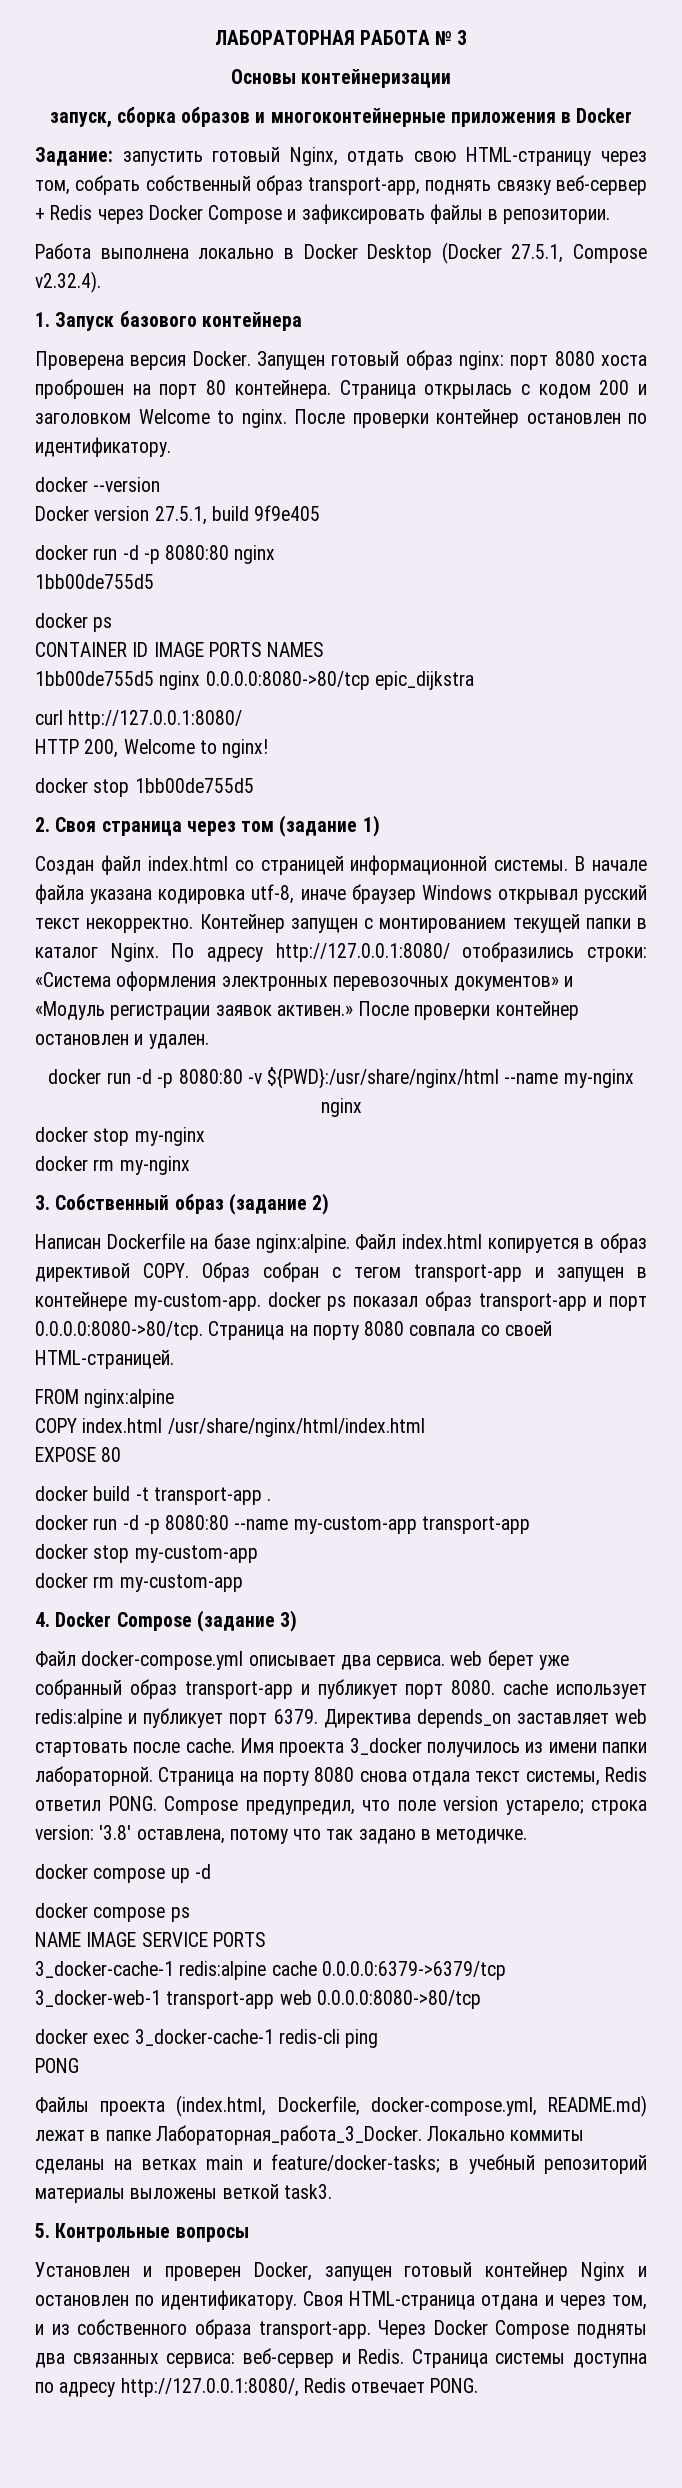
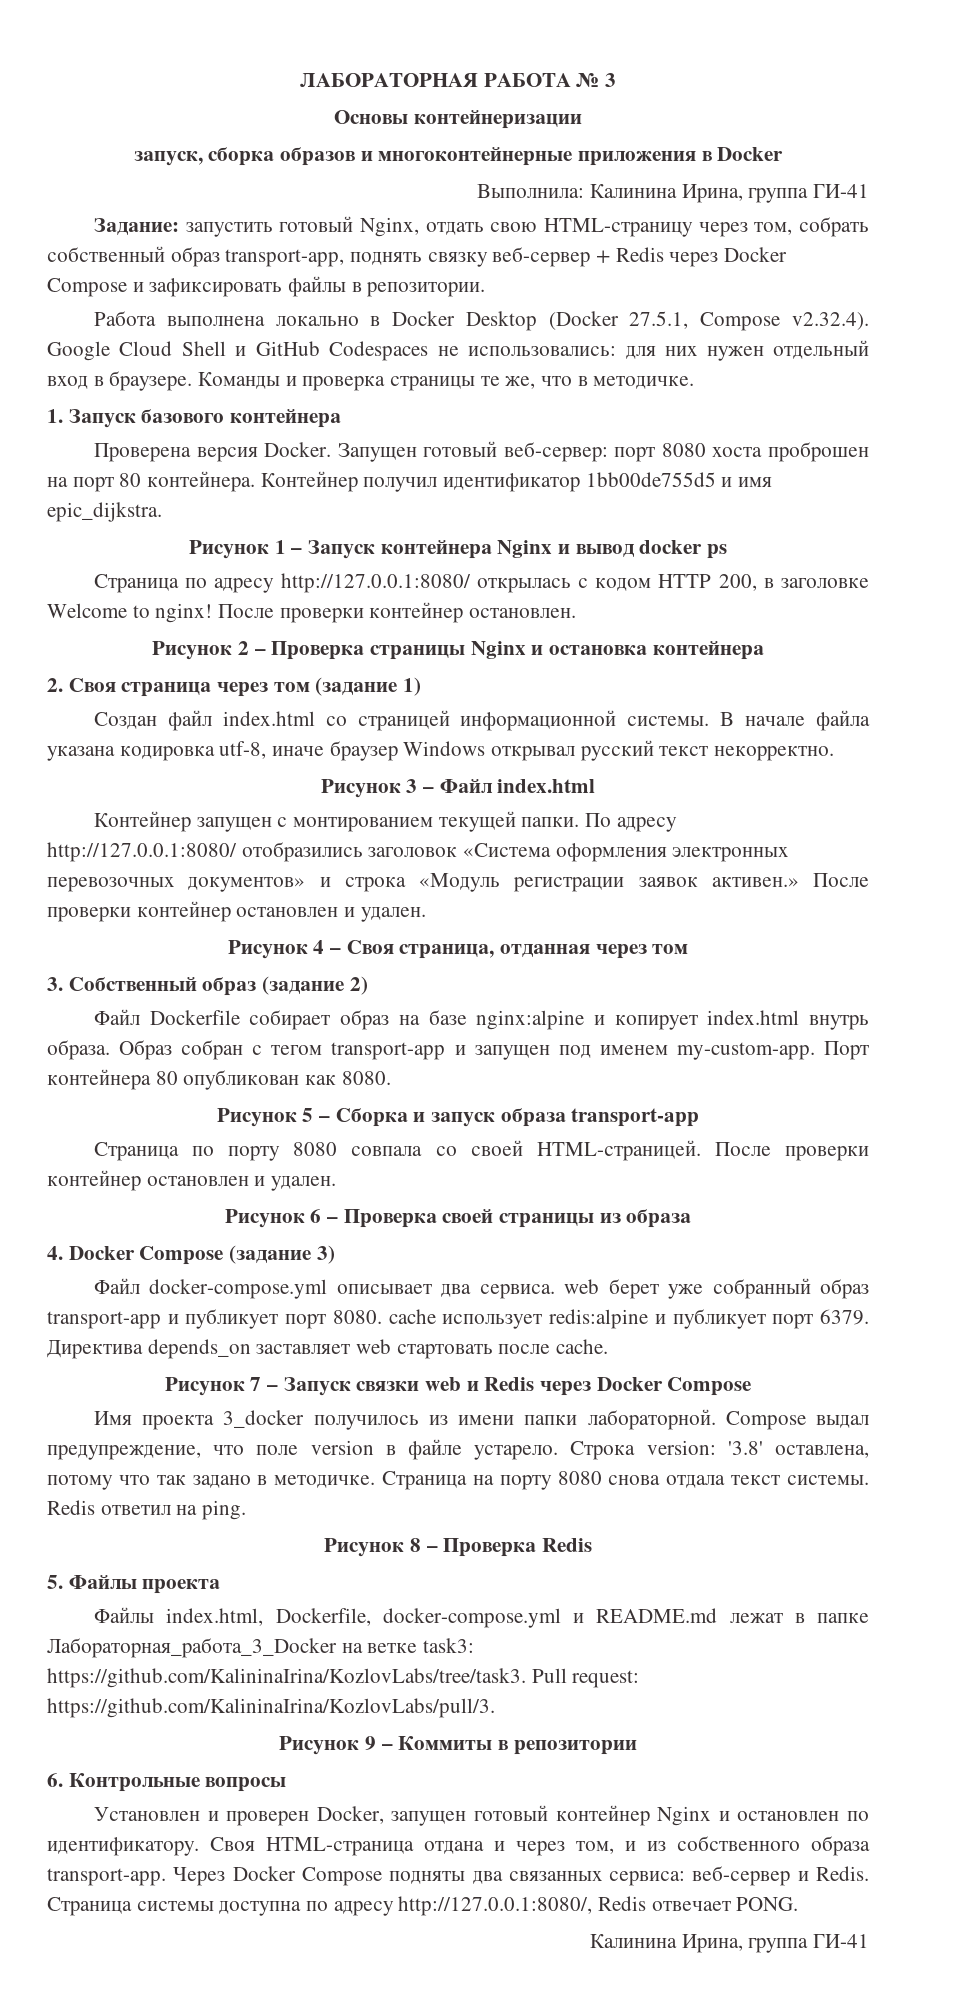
+ Выполнила: Калинина Ирина, группа ГИ-41
- Работа выполнена локально в Docker Desktop (Docker 27.5.1, Compose v2.32.4).
+ Работа выполнена локально в Docker Desktop (Docker 27.5.1, Compose v2.32.4). Google Cloud Shell и GitHub Codespaces не использовались: для них нужен отдельный вход в браузере. Команды и проверка страницы те же, что в методичке.
- Запущен готовый образ nginx: порт 8080 хоста проброшен на порт 80 контейнера.
+ Запущен готовый веб-сервер: порт 8080 хоста проброшен на порт 80 контейнера.
- Страница открылась с кодом 200 и заголовком Welcome to nginx. После проверки контейнер остановлен по идентификатору.
- docker --version
- Docker version 27.5.1, build 9f9e405
- docker run -d -p 8080:80 nginx
- 1bb00de755d5
- docker ps
- CONTAINER ID IMAGE PORTS NAMES
- 1bb00de755d5 nginx 0.0.0.0:8080->80/tcp epic_dijkstra
- curl http://127.0.0.1:8080/
- HTTP 200, Welcome to nginx!
- docker stop 1bb00de755d5
+ Контейнер получил идентификатор 1bb00de755d5 и имя epic_dijkstra.
+ Рисунок 1 – Запуск контейнера Nginx и вывод docker ps
+ Страница по адресу http://127.0.0.1:8080/ открылась с кодом HTTP 200, в заголовке Welcome to nginx! После проверки контейнер остановлен.
+ Рисунок 2 – Проверка страницы Nginx и остановка контейнера
- В начале файла указана кодировка utf-8, иначе браузер Windows открывал русский текст некорректно. Контейнер запущен с монтированием текущей папки в каталог Nginx.
+ В начале файла указана кодировка utf-8, иначе браузер Windows открывал русский текст некорректно.
+ Рисунок 3 – Файл index.html
+ Контейнер запущен с монтированием текущей папки.
- По адресу http://127.0.0.1:8080/ отобразились строки: «Система оформления электронных перевозочных документов» и «Модуль регистрации заявок активен.»
+ По адресу http://127.0.0.1:8080/ отобразились заголовок «Система оформления электронных перевозочных документов» и строка «Модуль регистрации заявок активен.»
- docker run -d -p 8080:80 -v ${PWD}:/usr/share/nginx/html --name my-nginx nginx
- docker stop my-nginx
- docker rm my-nginx
+ Рисунок 4 – Своя страница, отданная через том
- Написан Dockerfile на базе nginx:alpine. Файл index.html копируется в образ директивой COPY.
+ Файл Dockerfile собирает образ на базе nginx:alpine и копирует index.html внутрь образа.
- Образ собран с тегом transport-app и запущен в контейнере my-custom-app. docker ps показал образ transport-app и порт 0.0.0.0:8080->80/tcp. Страница на порту 8080 совпала со своей HTML-страницей.
- FROM nginx:alpine
- COPY index.html /usr/share/nginx/html/index.html
- EXPOSE 80
- docker build -t transport-app .
- docker run -d -p 8080:80 --name my-custom-app transport-app
- docker stop my-custom-app
- docker rm my-custom-app
+ Образ собран с тегом transport-app и запущен под именем my-custom-app. Порт контейнера 80 опубликован как 8080.
+ Рисунок 5 – Сборка и запуск образа transport-app
+ Страница по порту 8080 совпала со своей HTML-страницей. После проверки контейнер остановлен и удален.
+ Рисунок 6 – Проверка своей страницы из образа
- Директива depends_on заставляет web стартовать после cache. Имя проекта 3_docker получилось из имени папки лабораторной.
+ Директива depends_on заставляет web стартовать после cache.
+ Рисунок 7 – Запуск связки web и Redis через Docker Compose
+ Имя проекта 3_docker получилось из имени папки лабораторной.
- Страница на порту 8080 снова отдала текст системы, Redis ответил PONG. Compose предупредил, что поле version устарело; строка version: '3.8' оставлена, потому что так задано в методичке.
- docker compose up -d
- docker compose ps
- NAME IMAGE SERVICE PORTS
- 3_docker-cache-1 redis:alpine cache 0.0.0.0:6379->6379/tcp
- 3_docker-web-1 transport-app web 0.0.0.0:8080->80/tcp
- docker exec 3_docker-cache-1 redis-cli ping
- PONG
- Файлы проекта (index.html, Dockerfile, docker-compose.yml, README.md) лежат в папке Лабораторная_работа_3_Docker. Локально коммиты сделаны на ветках main и feature/docker-tasks; в учебный репозиторий материалы выложены веткой task3.
- 5. Контрольные вопросы
+ Compose выдал предупреждение, что поле version в файле устарело. Строка version: '3.8' оставлена, потому что так задано в методичке. Страница на порту 8080 снова отдала текст системы. Redis ответил на ping.
+ Рисунок 8 – Проверка Redis
+ 5. Файлы проекта
+ Файлы index.html, Dockerfile, docker-compose.yml и README.md лежат в папке Лабораторная_работа_3_Docker на ветке task3: https://github.com/KalininaIrina/KozlovLabs/tree/task3. Pull request: https://github.com/KalininaIrina/KozlovLabs/pull/3.
+ Рисунок 9 – Коммиты в репозитории
+ 6. Контрольные вопросы
  Страница системы доступна по адресу http://127.0.0.1:8080/, Redis отвечает PONG.
+ Калинина Ирина, группа ГИ-41

